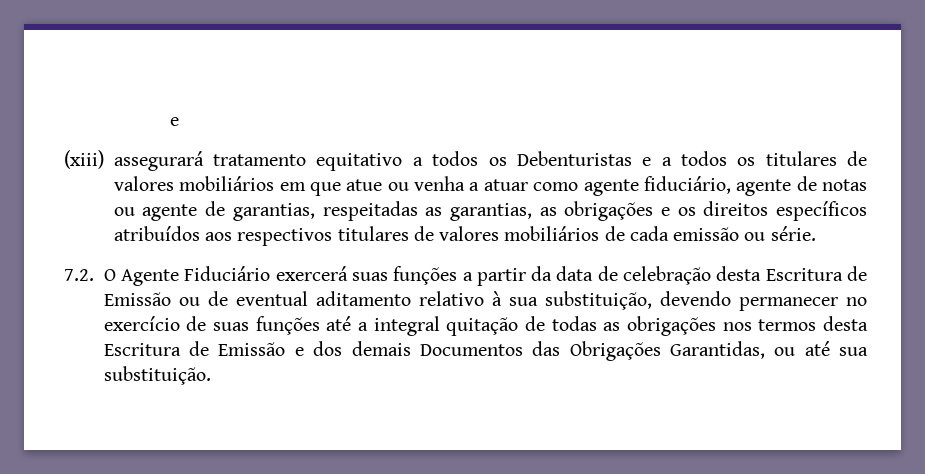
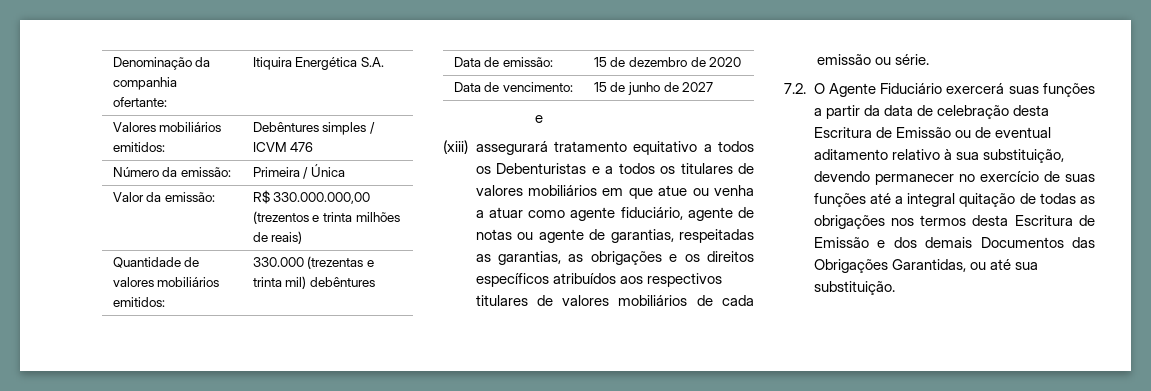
+ Denominação da companhia ofertante: | Itiquira Energética S.A.
+ Valores mobiliários emitidos: | Debêntures simples / ICVM 476
+ Número da emissão: | Primeira / Única
+ Valor da emissão: | R$ 330.000.000,00 (trezentos e trinta milhões de reais)
+ Quantidade de valores mobiliários emitidos: | 330.000 (trezentas e trinta mil) debêntures
+ Data de emissão: | 15 de dezembro de 2020
+ Data de vencimento: | 15 de junho de 2027

